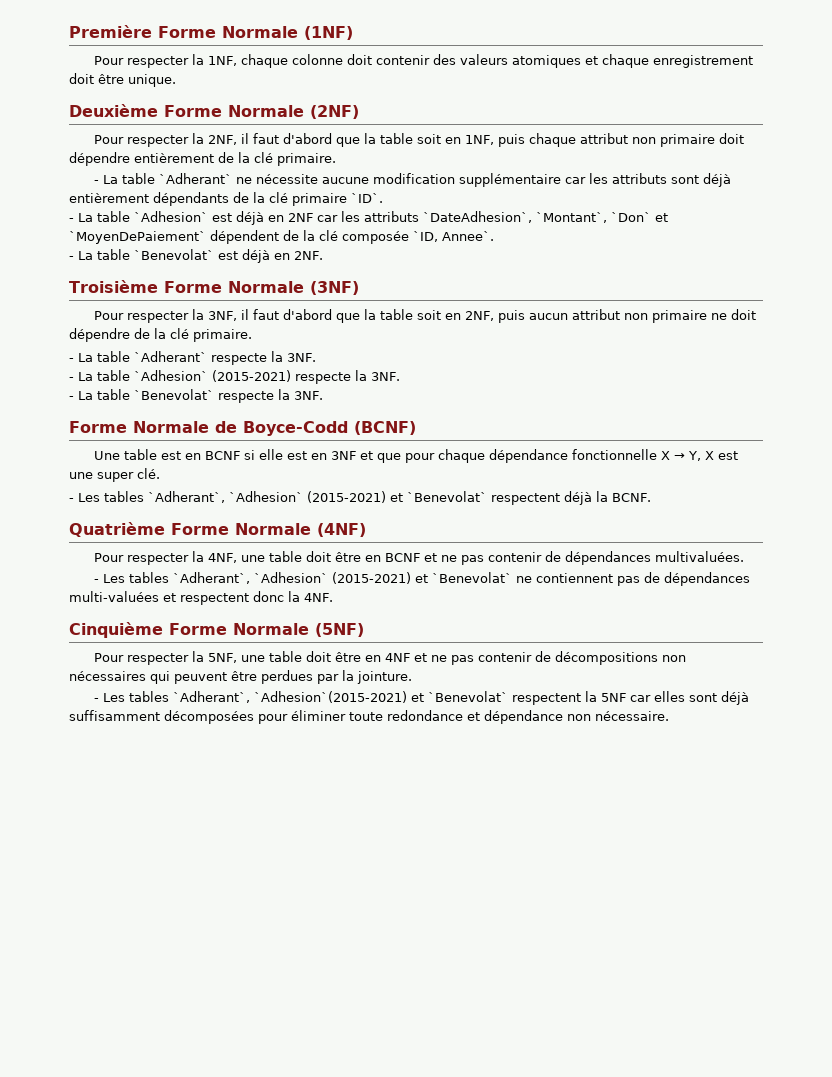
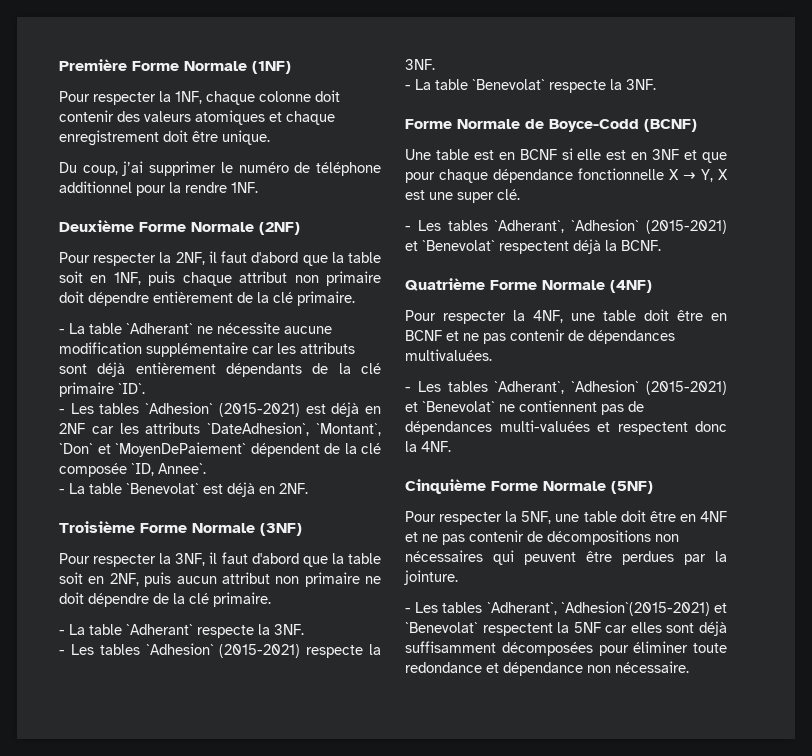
+ Du coup, j’ai supprimer le numéro de téléphone additionnel pour la rendre 1NF.
- - La table `Adhesion` est déjà en 2NF car les attributs `DateAdhesion`, `Montant`, `Don` et `MoyenDePaiement` dépendent de la clé composée `ID, Annee`.
+ - Les tables `Adhesion` (2015-2021) est déjà en 2NF car les attributs `DateAdhesion`, `Montant`, `Don` et `MoyenDePaiement` dépendent de la clé composée `ID, Annee`.
- - La table `Adhesion` (2015-2021) respecte la 3NF.
+ - Les tables `Adhesion` (2015-2021) respecte la 3NF.

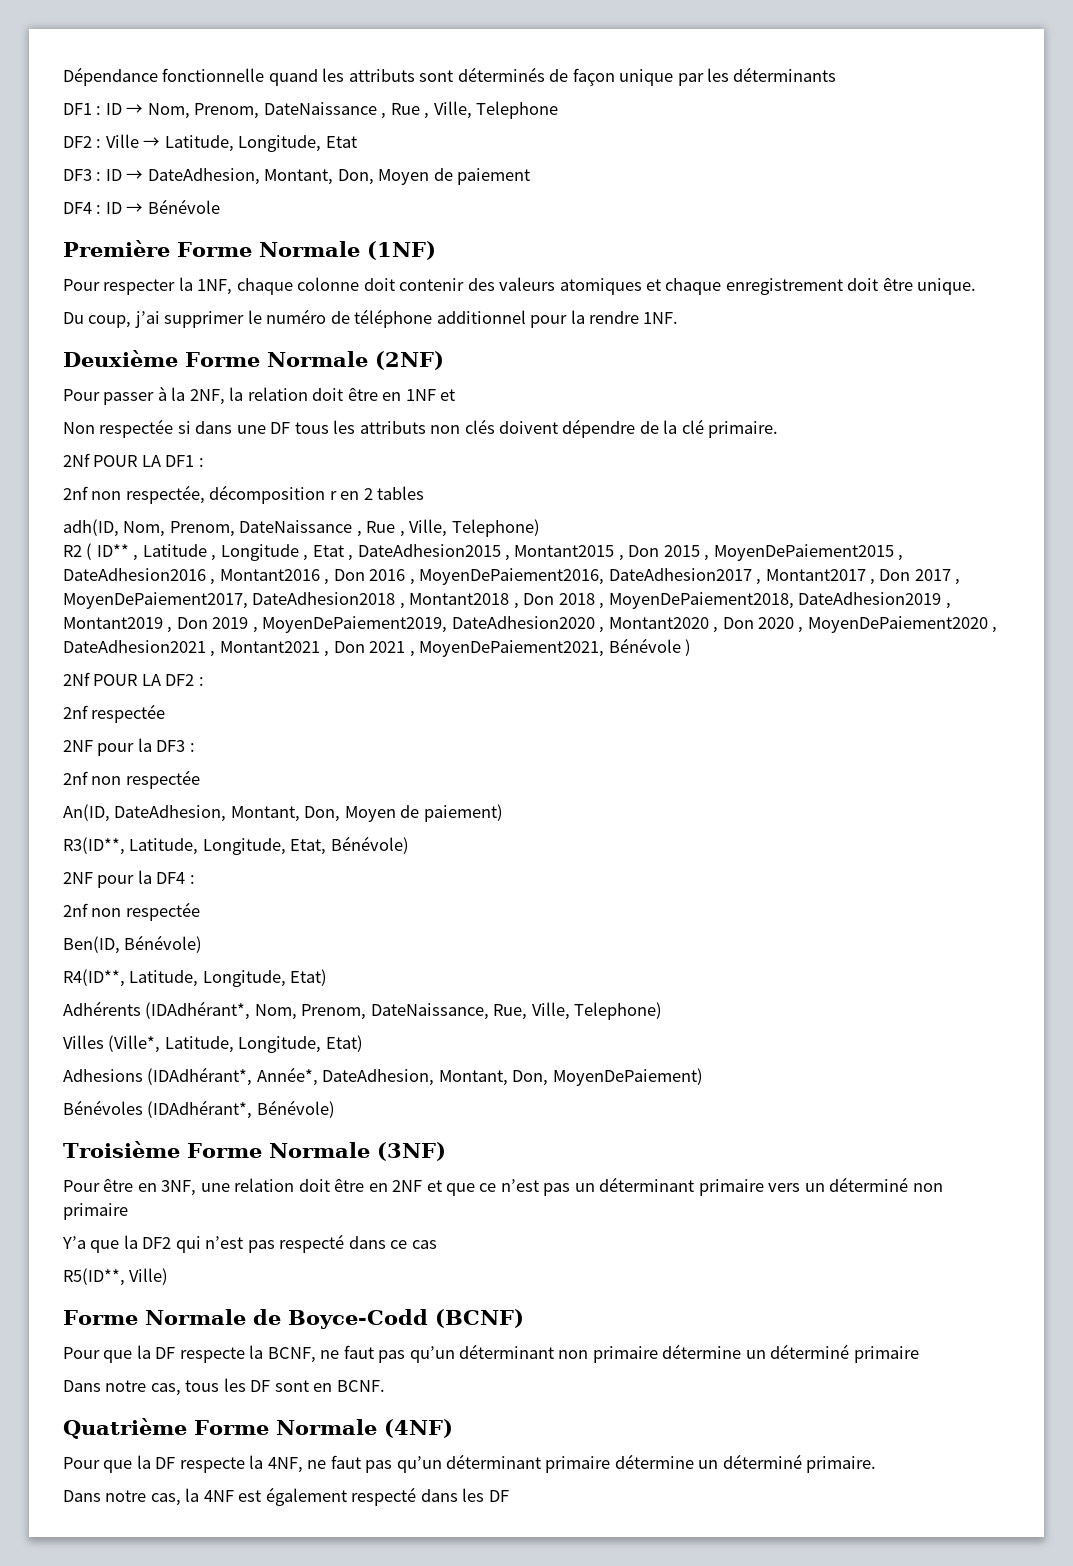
+ Dépendance fonctionnelle quand les attributs sont déterminés de façon unique par les déterminants
+ DF1 : ID → Nom, Prenom, DateNaissance , Rue , Ville, Telephone
+ DF2 : Ville → Latitude, Longitude, Etat
+ DF3 : ID → DateAdhesion, Montant, Don, Moyen de paiement
+ DF4 : ID → Bénévole
- Pour respecter la 2NF, il faut d'abord que la table soit en 1NF, puis chaque attribut non primaire doit dépendre entièrement de la clé primaire.
- - La table `Adherant` ne nécessite aucune modification supplémentaire car les attributs sont déjà entièrement dépendants de la clé primaire `ID`.
- - Les tables `Adhesion` (2015-2021) est déjà en 2NF car les attributs `DateAdhesion`, `Montant`, `Don` et `MoyenDePaiement` dépendent de la clé composée `ID, Annee`.
- - La table `Benevolat` est déjà en 2NF.
+ Pour passer à la 2NF, la relation doit être en 1NF et
+ Non respectée si dans une DF tous les attributs non clés doivent dépendre de la clé primaire.
+ 2Nf POUR LA DF1 :
+ 2nf non respectée, décomposition r en 2 tables
+ adh(ID, Nom, Prenom, DateNaissance , Rue , Ville, Telephone)
+ R2 ( ID** , Latitude , Longitude , Etat , DateAdhesion2015 , Montant2015 , Don 2015 , MoyenDePaiement2015 , DateAdhesion2016 , Montant2016 , Don 2016 , MoyenDePaiement2016, DateAdhesion2017 , Montant2017 , Don 2017 , MoyenDePaiement2017, DateAdhesion2018 , Montant2018 , Don 2018 , MoyenDePaiement2018, DateAdhesion2019 , Montant2019 , Don 2019 , MoyenDePaiement2019, DateAdhesion2020 , Montant2020 , Don 2020 , MoyenDePaiement2020 , DateAdhesion2021 , Montant2021 , Don 2021 , MoyenDePaiement2021, Bénévole )
+ 2Nf POUR LA DF2 :
+ 2nf respectée
+ 2NF pour la DF3 :
+ 2nf non respectée
+ An(ID, DateAdhesion, Montant, Don, Moyen de paiement)
+ R3(ID**, Latitude, Longitude, Etat, Bénévole)
+ 2NF pour la DF4 :
+ 2nf non respectée
+ Ben(ID, Bénévole)
+ R4(ID**, Latitude, Longitude, Etat)
+ Adhérents (IDAdhérant*, Nom, Prenom, DateNaissance, Rue, Ville, Telephone)
+ Villes (Ville*, Latitude, Longitude, Etat)
+ Adhesions (IDAdhérant*, Année*, DateAdhesion, Montant, Don, MoyenDePaiement)
+ Bénévoles (IDAdhérant*, Bénévole)
- Pour respecter la 3NF, il faut d'abord que la table soit en 2NF, puis aucun attribut non primaire ne doit dépendre de la clé primaire.
- - La table `Adherant` respecte la 3NF.
- - Les tables `Adhesion` (2015-2021) respecte la 3NF.
- - La table `Benevolat` respecte la 3NF.
+ Pour être en 3NF, une relation doit être en 2NF et que ce n’est pas un déterminant primaire vers un déterminé non primaire
+ Y’a que la DF2 qui n’est pas respecté dans ce cas
+ R5(ID**, Ville)
- Une table est en BCNF si elle est en 3NF et que pour chaque dépendance fonctionnelle X → Y, X est une super clé.
- - Les tables `Adherant`, `Adhesion` (2015-2021) et `Benevolat` respectent déjà la BCNF.
+ Pour que la DF respecte la BCNF, ne faut pas qu’un déterminant non primaire détermine un déterminé primaire
+ Dans notre cas, tous les DF sont en BCNF.
- Pour respecter la 4NF, une table doit être en BCNF et ne pas contenir de dépendances multivaluées.
- - Les tables `Adherant`, `Adhesion` (2015-2021) et `Benevolat` ne contiennent pas de dépendances multi-valuées et respectent donc la 4NF.
- Cinquième Forme Normale (5NF)
- Pour respecter la 5NF, une table doit être en 4NF et ne pas contenir de décompositions non nécessaires qui peuvent être perdues par la jointure.
- - Les tables `Adherant`, `Adhesion`(2015-2021) et `Benevolat` respectent la 5NF car elles sont déjà suffisamment décomposées pour éliminer toute redondance et dépendance non nécessaire.
+ Pour que la DF respecte la 4NF, ne faut pas qu’un déterminant primaire détermine un déterminé primaire.
+ Dans notre cas, la 4NF est également respecté dans les DF

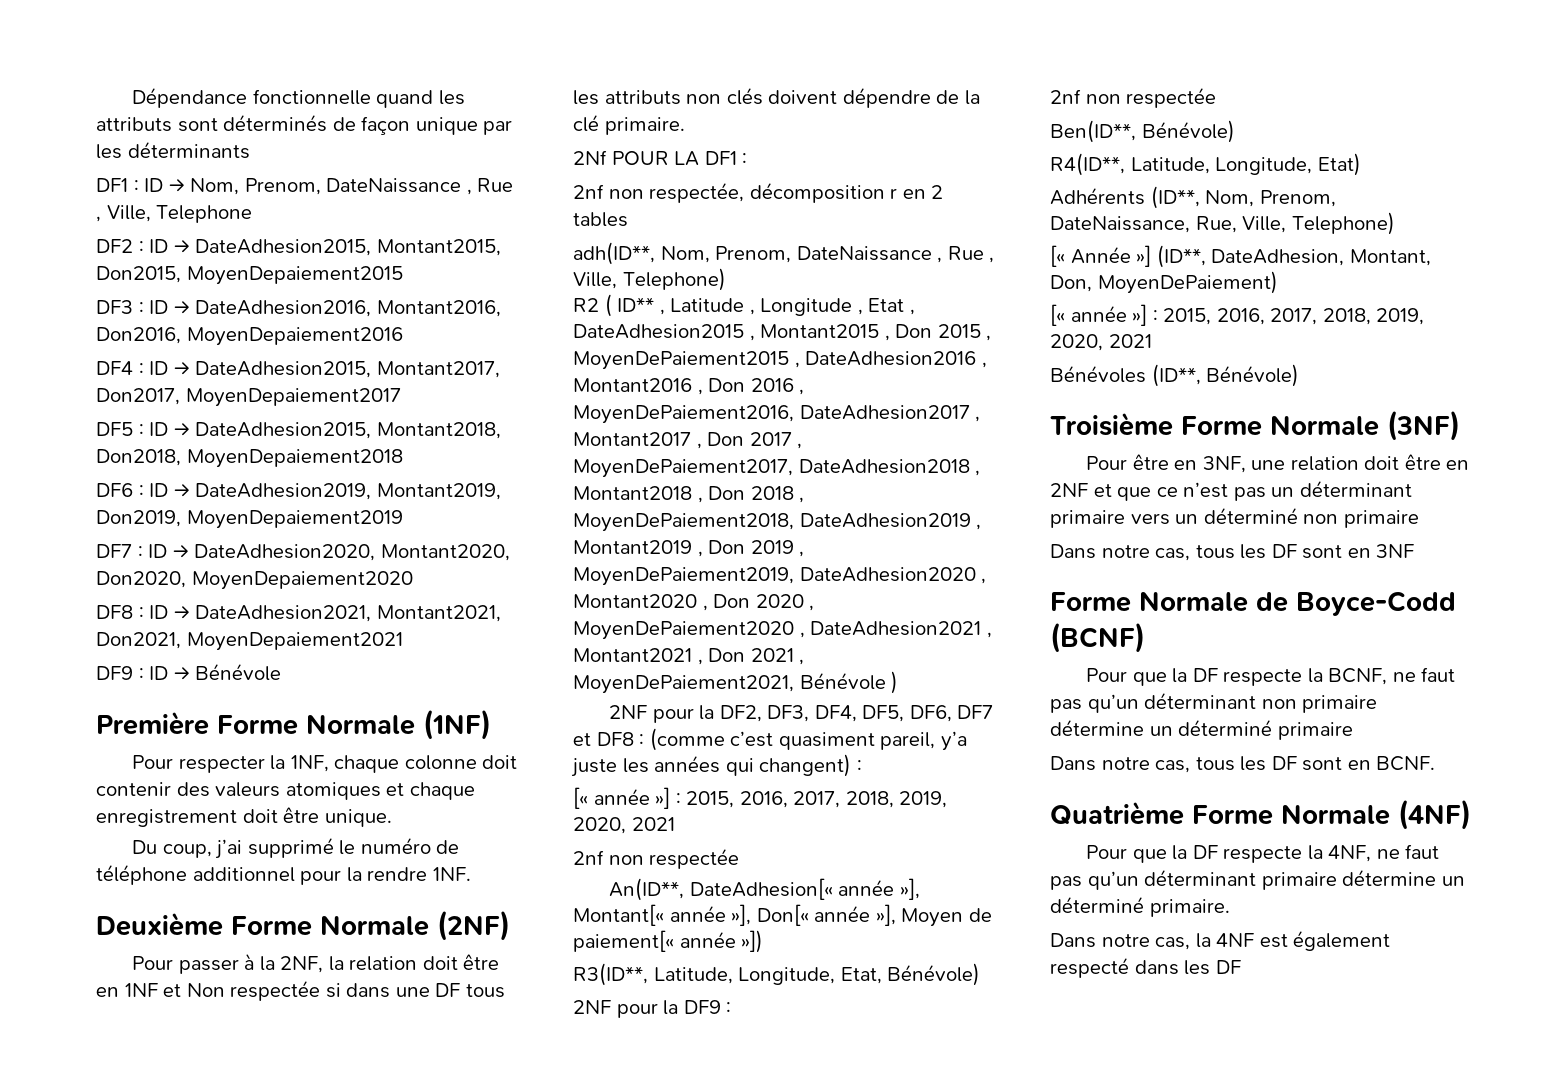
- DF2 : Ville → Latitude, Longitude, Etat
- DF3 : ID → DateAdhesion, Montant, Don, Moyen de paiement
- DF4 : ID → Bénévole
+ DF2 : ID → DateAdhesion2015, Montant2015, Don2015, MoyenDepaiement2015
+ DF3 : ID → DateAdhesion2016, Montant2016, Don2016, MoyenDepaiement2016
+ DF4 : ID → DateAdhesion2015, Montant2017, Don2017, MoyenDepaiement2017
+ DF5 : ID → DateAdhesion2015, Montant2018, Don2018, MoyenDepaiement2018
+ DF6 : ID → DateAdhesion2019, Montant2019, Don2019, MoyenDepaiement2019
+ DF7 : ID → DateAdhesion2020, Montant2020, Don2020, MoyenDepaiement2020
+ DF8 : ID → DateAdhesion2021, Montant2021, Don2021, MoyenDepaiement2021
+ DF9 : ID → Bénévole
- Du coup, j’ai supprimer le numéro de téléphone additionnel pour la rendre 1NF.
+ Du coup, j’ai supprimé le numéro de téléphone additionnel pour la rendre 1NF.
- Pour passer à la 2NF, la relation doit être en 1NF et
- Non respectée si dans une DF tous les attributs non clés doivent dépendre de la clé primaire.
+ Pour passer à la 2NF, la relation doit être en 1NF et Non respectée si dans une DF tous les attributs non clés doivent dépendre de la clé primaire.
- adh(ID, Nom, Prenom, DateNaissance , Rue , Ville, Telephone)
+ adh(ID**, Nom, Prenom, DateNaissance , Rue , Ville, Telephone)
- 2Nf POUR LA DF2 :
- 2nf respectée
- 2NF pour la DF3 :
+ 2NF pour la DF2, DF3, DF4, DF5, DF6, DF7 et DF8 : (comme c’est quasiment pareil, y’a juste les années qui changent) :
+ [« année »] : 2015, 2016, 2017, 2018, 2019, 2020, 2021
  2nf non respectée
- An(ID, DateAdhesion, Montant, Don, Moyen de paiement)
+ An(ID**, DateAdhesion[« année »], Montant[« année »], Don[« année »], Moyen de paiement[« année »])
- 2NF pour la DF4 :
+ 2NF pour la DF9 :
  2nf non respectée
- Ben(ID, Bénévole)
+ Ben(ID**, Bénévole)
- Adhérents (IDAdhérant*, Nom, Prenom, DateNaissance, Rue, Ville, Telephone)
+ Adhérents (ID**, Nom, Prenom, DateNaissance, Rue, Ville, Telephone)
- Villes (Ville*, Latitude, Longitude, Etat)
- Adhesions (IDAdhérant*, Année*, DateAdhesion, Montant, Don, MoyenDePaiement)
+ [« Année »] (ID**, DateAdhesion, Montant, Don, MoyenDePaiement)
+ [« année »] : 2015, 2016, 2017, 2018, 2019, 2020, 2021
- Bénévoles (IDAdhérant*, Bénévole)
+ Bénévoles (ID**, Bénévole)
- Y’a que la DF2 qui n’est pas respecté dans ce cas
- R5(ID**, Ville)
+ Dans notre cas, tous les DF sont en 3NF

